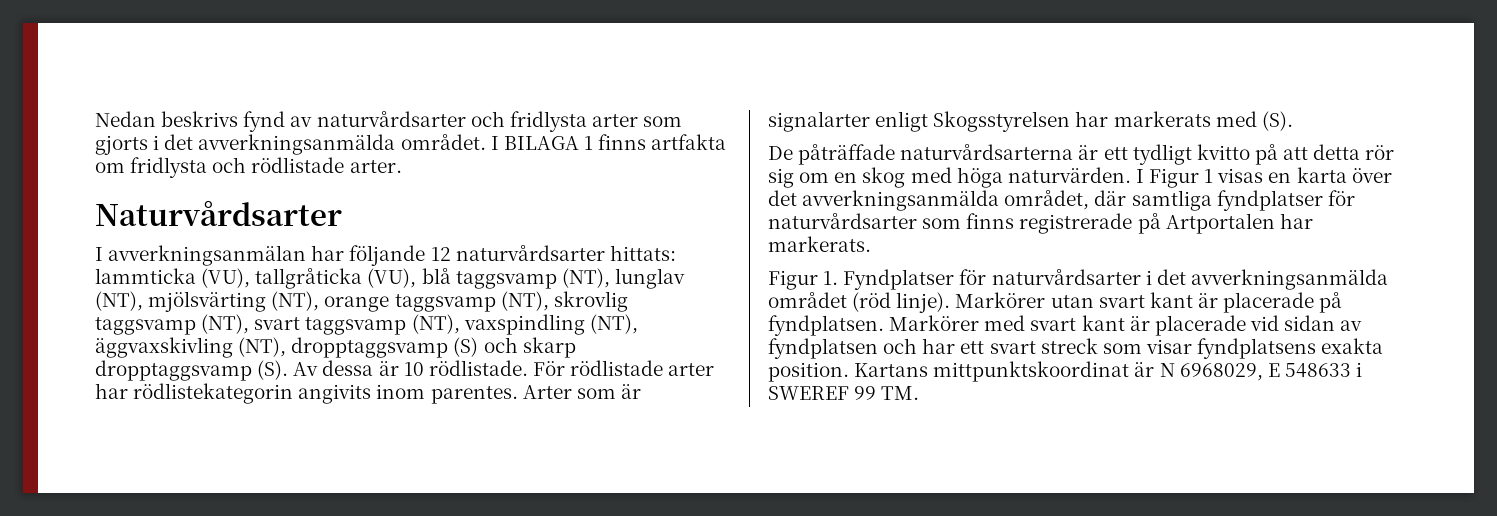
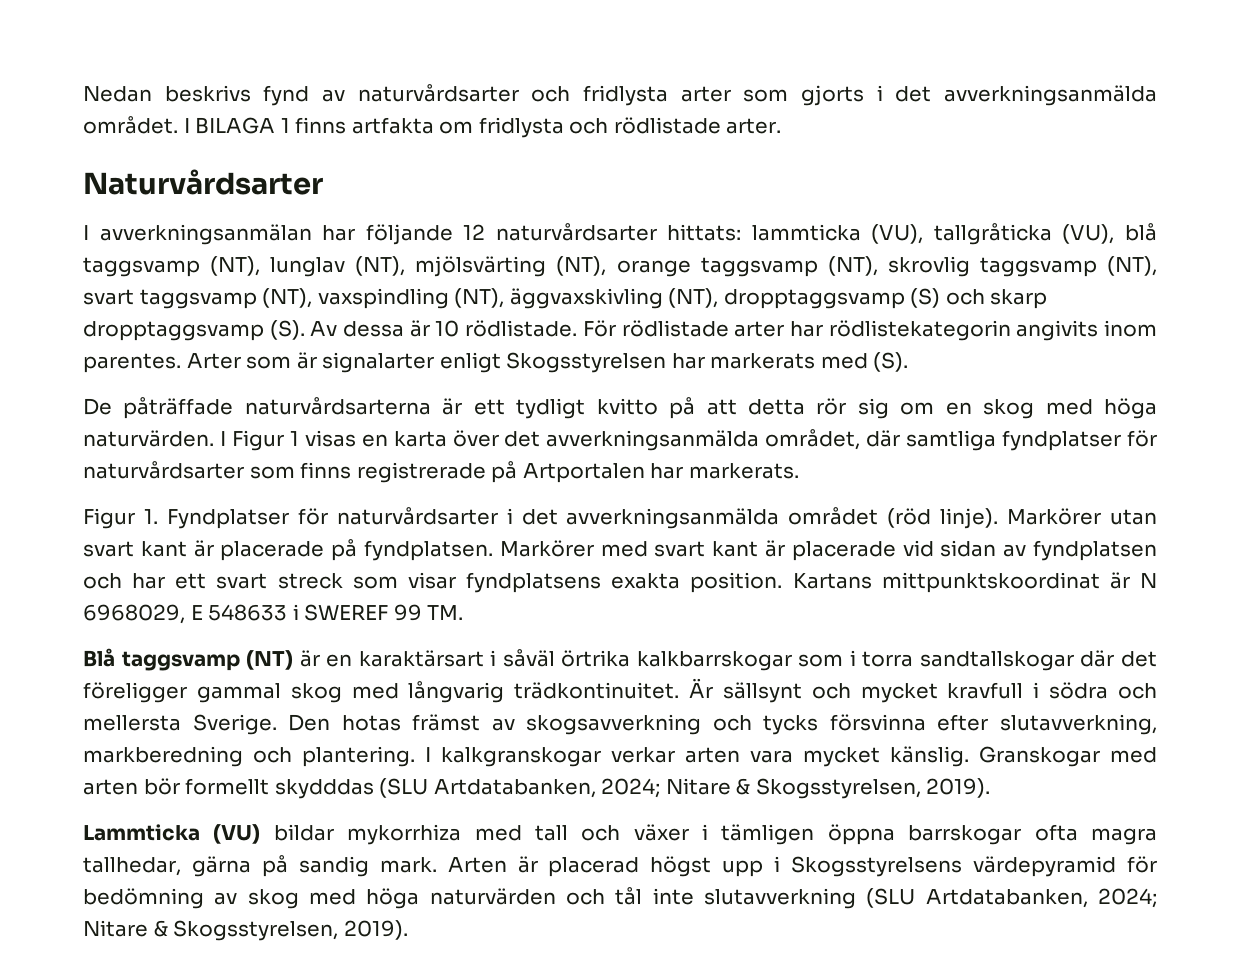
+ Blå taggsvamp (NT) är en karaktärsart i såväl örtrika kalkbarrskogar som i torra sandtallskogar där det föreligger gammal skog med långvarig trädkontinuitet. Är sällsynt och mycket kravfull i södra och mellersta Sverige. Den hotas främst av skogsavverkning och tycks försvinna efter slutavverkning, markberedning och plantering. I kalkgranskogar verkar arten vara mycket känslig. Granskogar med arten bör formellt skydddas (SLU Artdatabanken, 2024; Nitare & Skogsstyrelsen, 2019).
+ Lammticka (VU) bildar mykorrhiza med tall och växer i tämligen öppna barrskogar ofta magra tallhedar, gärna på sandig mark. Arten är placerad högst upp i Skogsstyrelsens värdepyramid för bedömning av skog med höga naturvärden och tål inte slutavverkning (SLU Artdatabanken, 2024; Nitare & Skogsstyrelsen, 2019).

